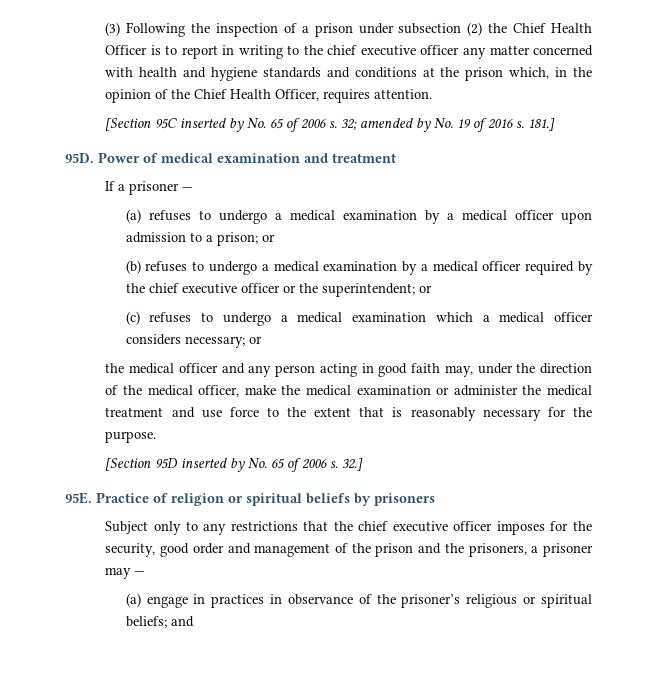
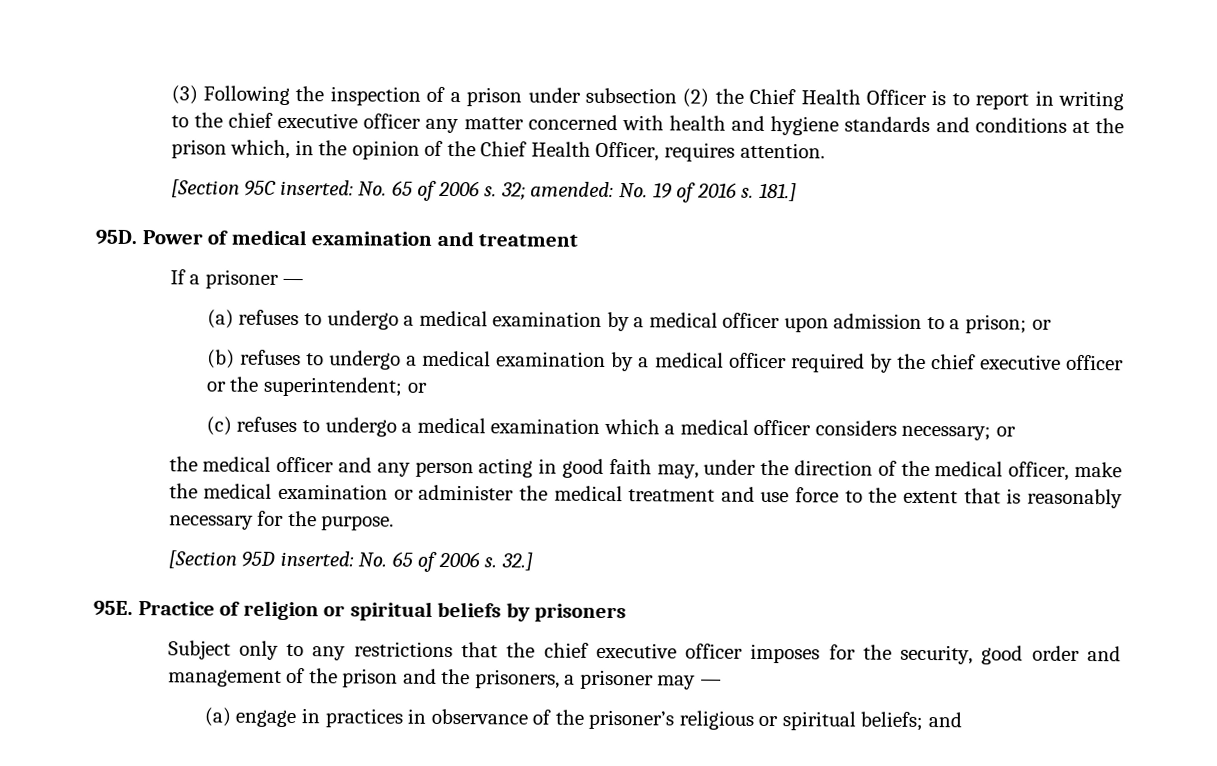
- [Section 95C inserted by No. 65 of 2006 s.
+ [Section 95C inserted: No. 65 of 2006 s.
- 32; amended by No. 19 of 2016 s.
+ 32; amended: No. 19 of 2016 s.
- [Section 95D inserted by No. 65 of 2006 s.
+ [Section 95D inserted: No. 65 of 2006 s.

